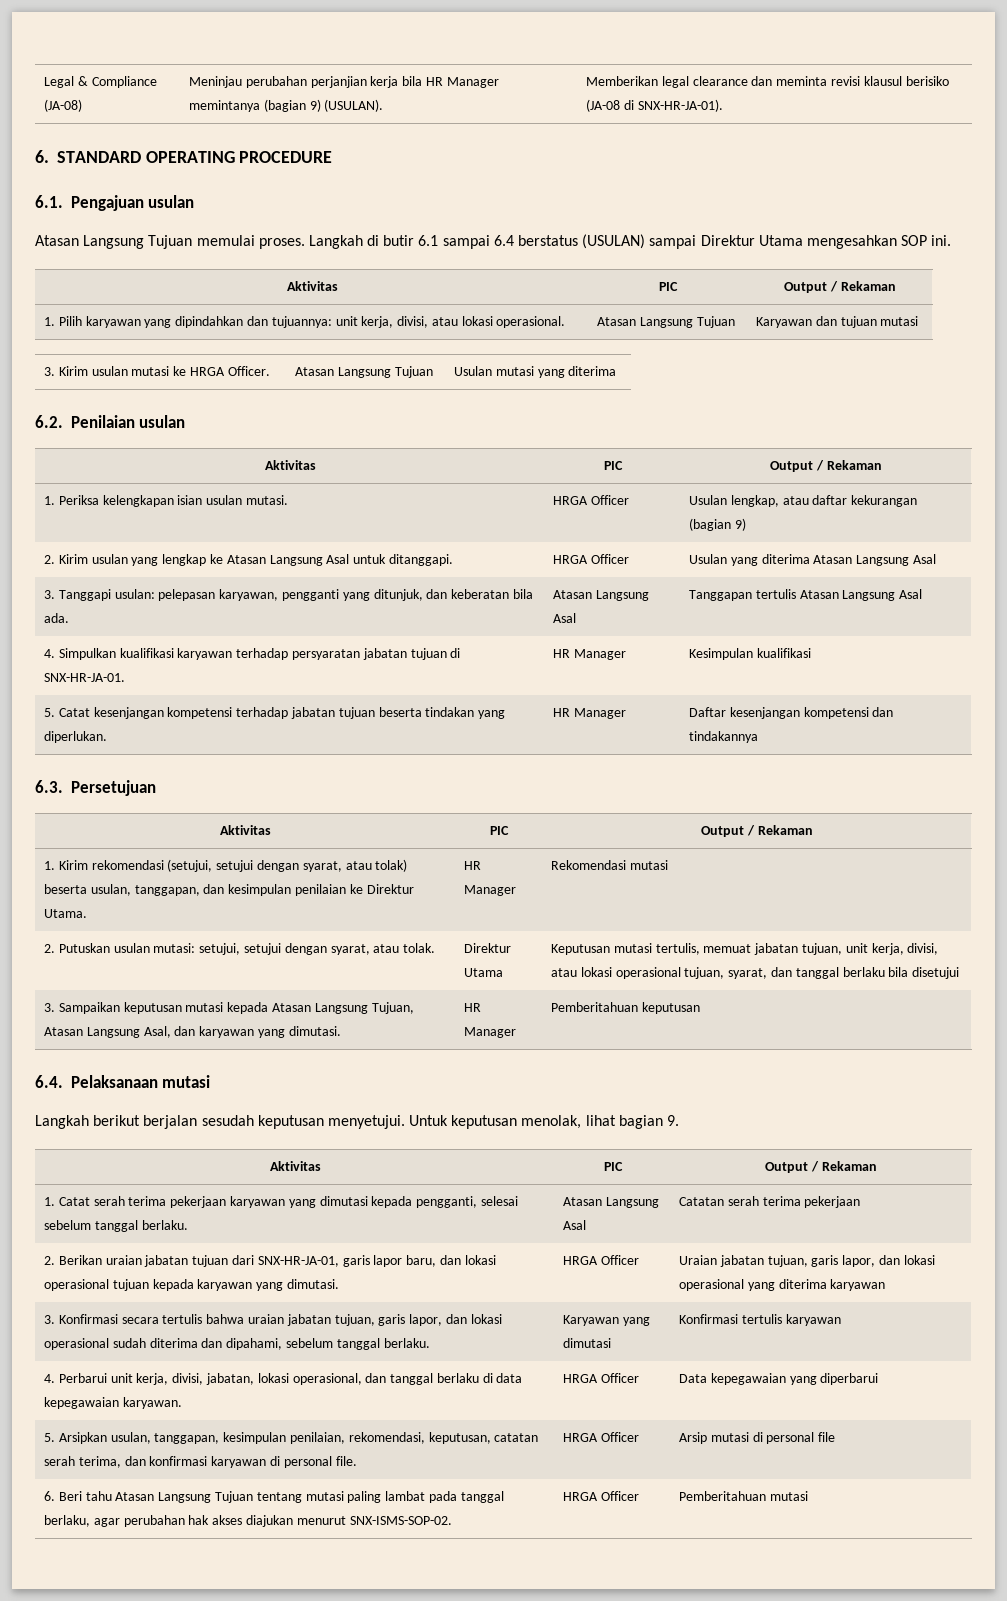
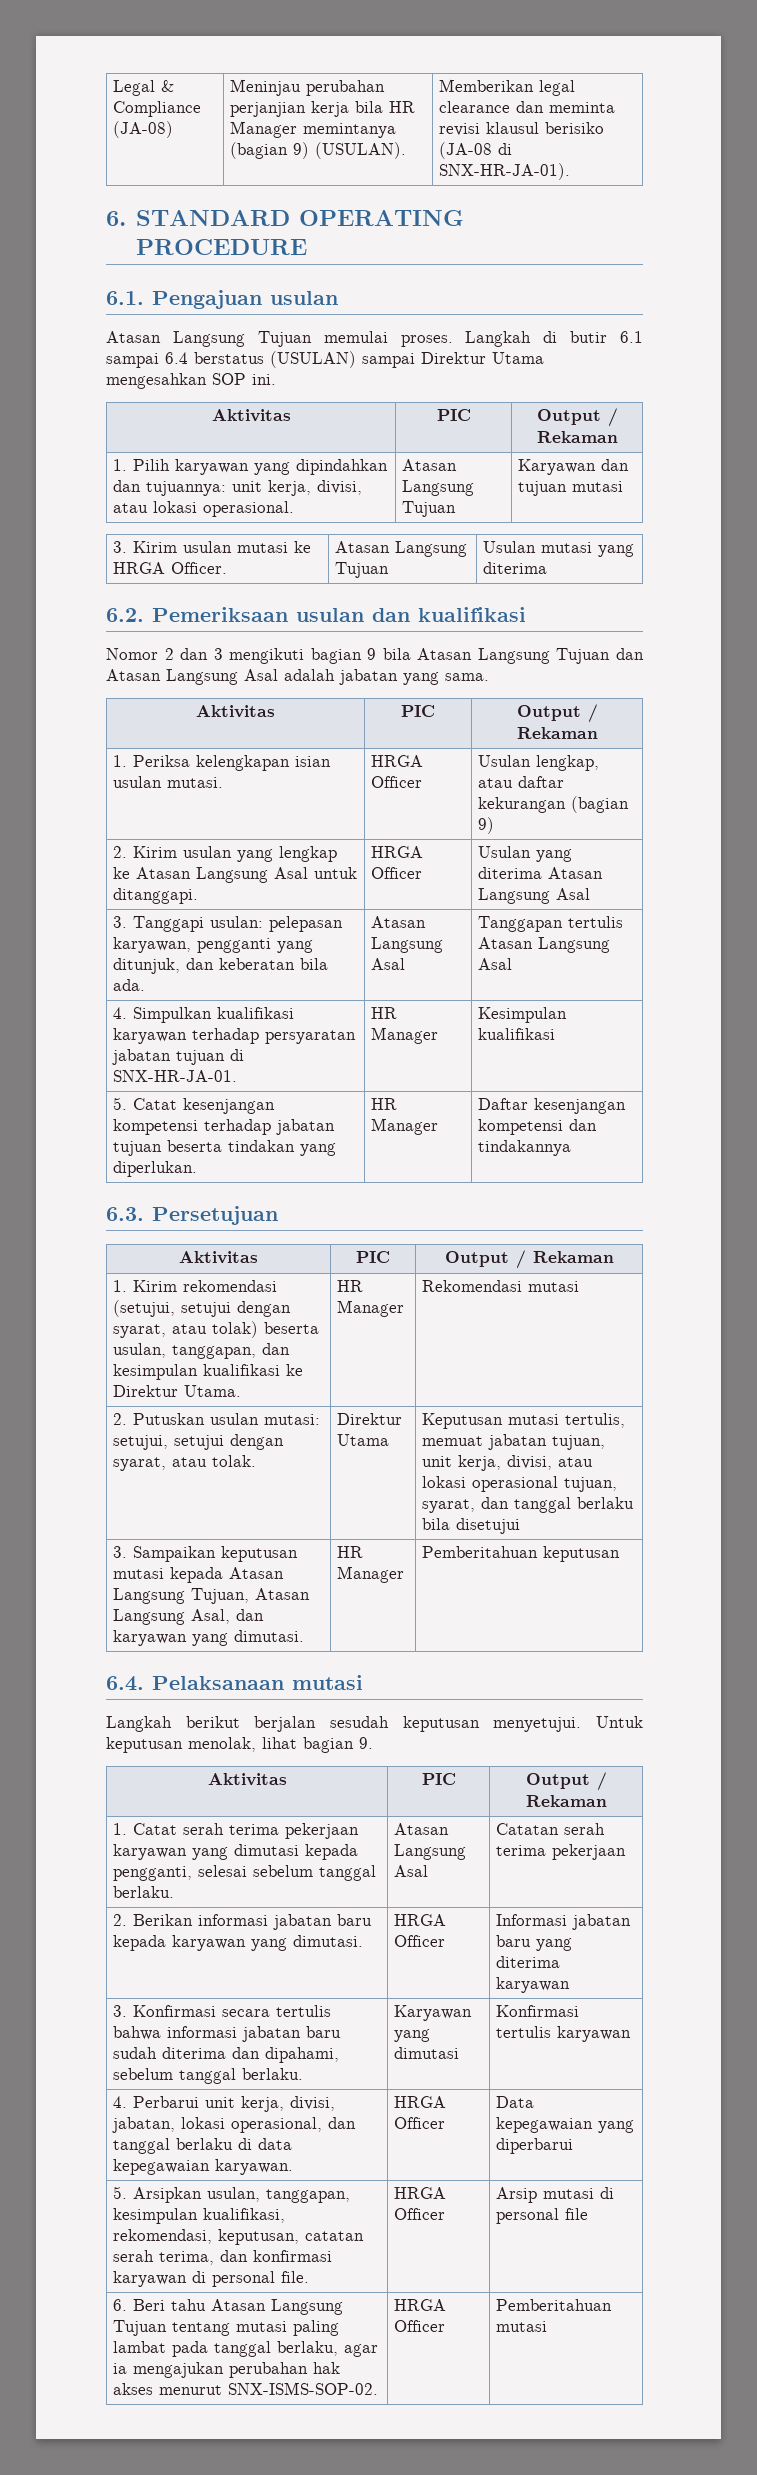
- 6.2. Penilaian usulan
+ 6.2. Pemeriksaan usulan dan kualifikasi
+ Nomor 2 dan 3 mengikuti bagian 9 bila Atasan Langsung Tujuan dan Atasan Langsung Asal adalah jabatan yang sama.
- 1. Kirim rekomendasi (setujui, setujui dengan syarat, atau tolak) beserta usulan, tanggapan, dan kesimpulan penilaian ke Direktur Utama. | HR Manager | Rekomendasi mutasi
+ 1. Kirim rekomendasi (setujui, setujui dengan syarat, atau tolak) beserta usulan, tanggapan, dan kesimpulan kualifikasi ke Direktur Utama. | HR Manager | Rekomendasi mutasi
- 2. Berikan uraian jabatan tujuan dari SNX-HR-JA-01, garis lapor baru, dan lokasi operasional tujuan kepada karyawan yang dimutasi. | HRGA Officer | Uraian jabatan tujuan, garis lapor, dan lokasi operasional yang diterima karyawan
+ 2. Berikan informasi jabatan baru kepada karyawan yang dimutasi. | HRGA Officer | Informasi jabatan baru yang diterima karyawan
- 3. Konfirmasi secara tertulis bahwa uraian jabatan tujuan, garis lapor, dan lokasi operasional sudah diterima dan dipahami, sebelum tanggal berlaku. | Karyawan yang dimutasi | Konfirmasi tertulis karyawan
+ 3. Konfirmasi secara tertulis bahwa informasi jabatan baru sudah diterima dan dipahami, sebelum tanggal berlaku. | Karyawan yang dimutasi | Konfirmasi tertulis karyawan
- 5. Arsipkan usulan, tanggapan, kesimpulan penilaian, rekomendasi, keputusan, catatan serah terima, dan konfirmasi karyawan di personal file. | HRGA Officer | Arsip mutasi di personal file
+ 5. Arsipkan usulan, tanggapan, kesimpulan kualifikasi, rekomendasi, keputusan, catatan serah terima, dan konfirmasi karyawan di personal file. | HRGA Officer | Arsip mutasi di personal file
- 6. Beri tahu Atasan Langsung Tujuan tentang mutasi paling lambat pada tanggal berlaku, agar perubahan hak akses diajukan menurut SNX-ISMS-SOP-02. | HRGA Officer | Pemberitahuan mutasi
+ 6. Beri tahu Atasan Langsung Tujuan tentang mutasi paling lambat pada tanggal berlaku, agar ia mengajukan perubahan hak akses menurut SNX-ISMS-SOP-02. | HRGA Officer | Pemberitahuan mutasi

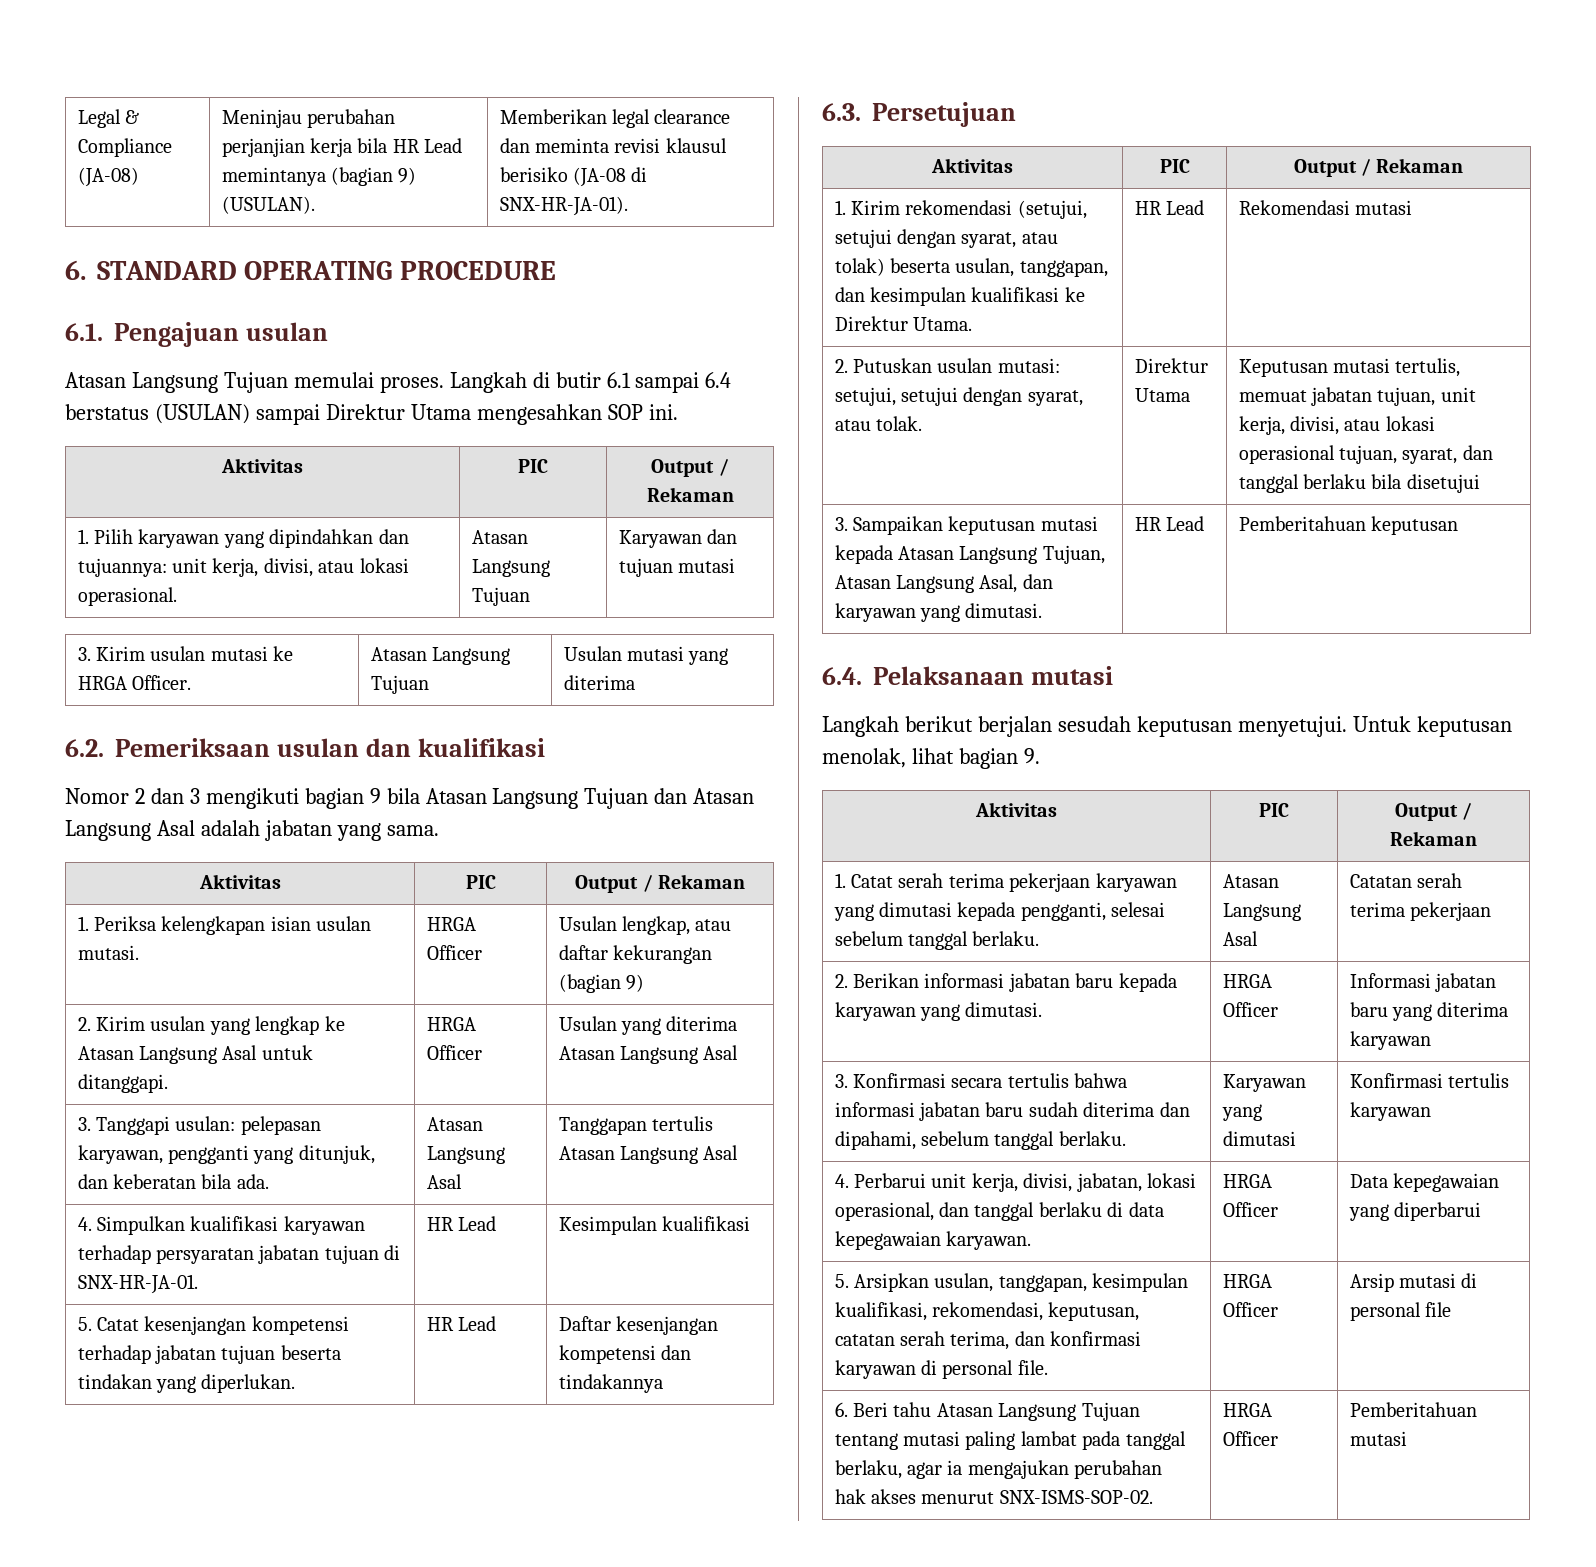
- Legal & Compliance (JA-08) | Meninjau perubahan perjanjian kerja bila HR Manager memintanya (bagian 9) (USULAN). | Memberikan legal clearance dan meminta revisi klausul berisiko (JA-08 di SNX-HR-JA-01).
+ Legal & Compliance (JA-08) | Meninjau perubahan perjanjian kerja bila HR Lead memintanya (bagian 9) (USULAN). | Memberikan legal clearance dan meminta revisi klausul berisiko (JA-08 di SNX-HR-JA-01).
- 4. Simpulkan kualifikasi karyawan terhadap persyaratan jabatan tujuan di SNX-HR-JA-01. | HR Manager | Kesimpulan kualifikasi
+ 4. Simpulkan kualifikasi karyawan terhadap persyaratan jabatan tujuan di SNX-HR-JA-01. | HR Lead | Kesimpulan kualifikasi
- 5. Catat kesenjangan kompetensi terhadap jabatan tujuan beserta tindakan yang diperlukan. | HR Manager | Daftar kesenjangan kompetensi dan tindakannya
+ 5. Catat kesenjangan kompetensi terhadap jabatan tujuan beserta tindakan yang diperlukan. | HR Lead | Daftar kesenjangan kompetensi dan tindakannya
- 1. Kirim rekomendasi (setujui, setujui dengan syarat, atau tolak) beserta usulan, tanggapan, dan kesimpulan kualifikasi ke Direktur Utama. | HR Manager | Rekomendasi mutasi
+ 1. Kirim rekomendasi (setujui, setujui dengan syarat, atau tolak) beserta usulan, tanggapan, dan kesimpulan kualifikasi ke Direktur Utama. | HR Lead | Rekomendasi mutasi
- 3. Sampaikan keputusan mutasi kepada Atasan Langsung Tujuan, Atasan Langsung Asal, dan karyawan yang dimutasi. | HR Manager | Pemberitahuan keputusan
+ 3. Sampaikan keputusan mutasi kepada Atasan Langsung Tujuan, Atasan Langsung Asal, dan karyawan yang dimutasi. | HR Lead | Pemberitahuan keputusan

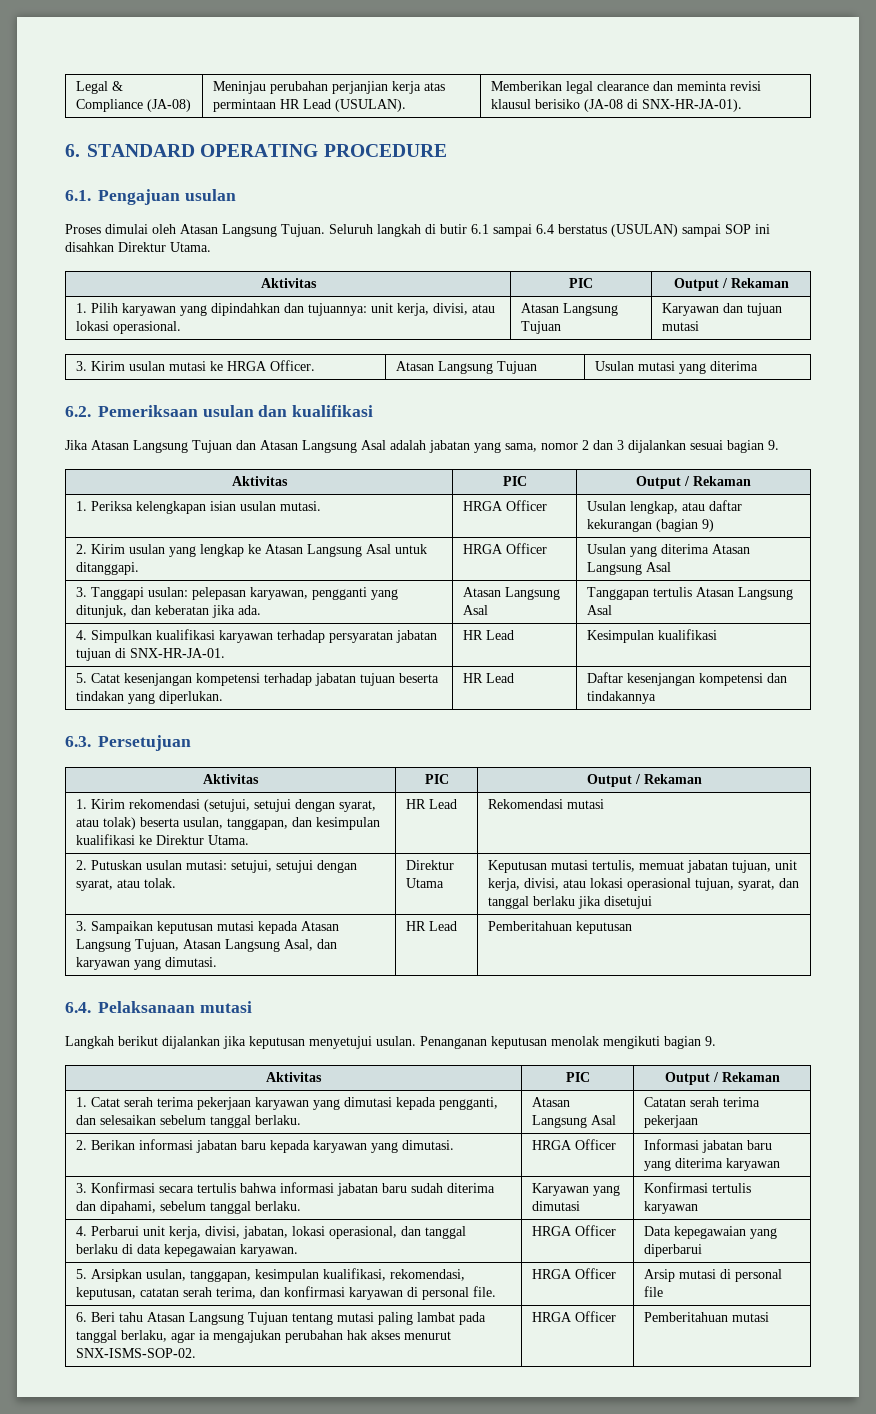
- Legal & Compliance (JA-08) | Meninjau perubahan perjanjian kerja bila HR Lead memintanya (bagian 9) (USULAN). | Memberikan legal clearance dan meminta revisi klausul berisiko (JA-08 di SNX-HR-JA-01).
+ Legal & Compliance (JA-08) | Meninjau perubahan perjanjian kerja atas permintaan HR Lead (USULAN). | Memberikan legal clearance dan meminta revisi klausul berisiko (JA-08 di SNX-HR-JA-01).
- Atasan Langsung Tujuan memulai proses. Langkah di butir 6.1 sampai 6.4 berstatus (USULAN) sampai Direktur Utama mengesahkan SOP ini.
+ Proses dimulai oleh Atasan Langsung Tujuan. Seluruh langkah di butir 6.1 sampai 6.4 berstatus (USULAN) sampai SOP ini disahkan Direktur Utama.
- Nomor 2 dan 3 mengikuti bagian 9 bila Atasan Langsung Tujuan dan Atasan Langsung Asal adalah jabatan yang sama.
+ Jika Atasan Langsung Tujuan dan Atasan Langsung Asal adalah jabatan yang sama, nomor 2 dan 3 dijalankan sesuai bagian 9.
- 3. Tanggapi usulan: pelepasan karyawan, pengganti yang ditunjuk, dan keberatan bila ada. | Atasan Langsung Asal | Tanggapan tertulis Atasan Langsung Asal
+ 3. Tanggapi usulan: pelepasan karyawan, pengganti yang ditunjuk, dan keberatan jika ada. | Atasan Langsung Asal | Tanggapan tertulis Atasan Langsung Asal
- 2. Putuskan usulan mutasi: setujui, setujui dengan syarat, atau tolak. | Direktur Utama | Keputusan mutasi tertulis, memuat jabatan tujuan, unit kerja, divisi, atau lokasi operasional tujuan, syarat, dan tanggal berlaku bila disetujui
+ 2. Putuskan usulan mutasi: setujui, setujui dengan syarat, atau tolak. | Direktur Utama | Keputusan mutasi tertulis, memuat jabatan tujuan, unit kerja, divisi, atau lokasi operasional tujuan, syarat, dan tanggal berlaku jika disetujui
- Langkah berikut berjalan sesudah keputusan menyetujui. Untuk keputusan menolak, lihat bagian 9.
+ Langkah berikut dijalankan jika keputusan menyetujui usulan. Penanganan keputusan menolak mengikuti bagian 9.
- 1. Catat serah terima pekerjaan karyawan yang dimutasi kepada pengganti, selesai sebelum tanggal berlaku. | Atasan Langsung Asal | Catatan serah terima pekerjaan
+ 1. Catat serah terima pekerjaan karyawan yang dimutasi kepada pengganti, dan selesaikan sebelum tanggal berlaku. | Atasan Langsung Asal | Catatan serah terima pekerjaan

